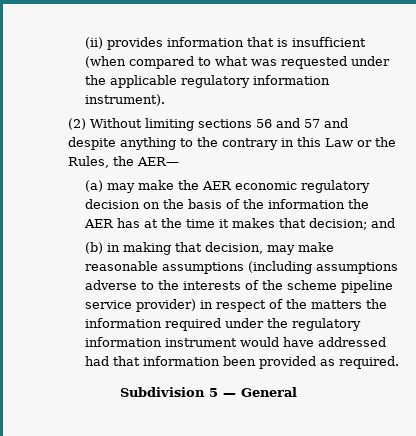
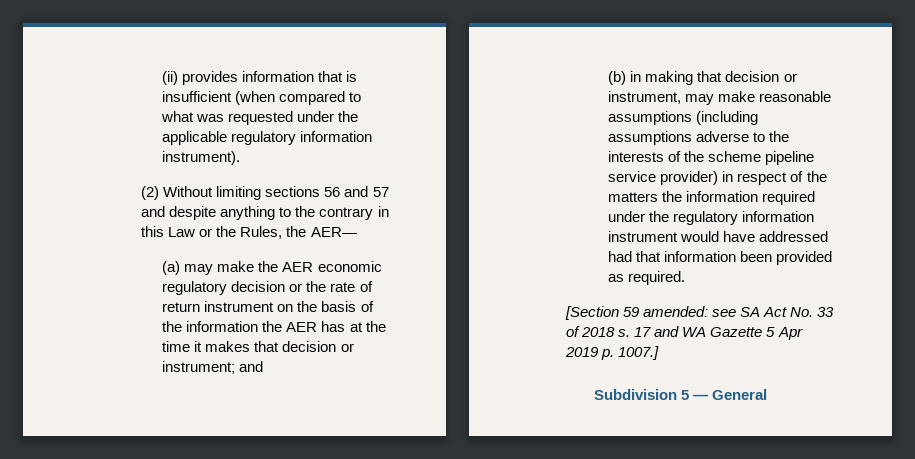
- (a) may make the AER economic regulatory decision on the basis of the information the AER has at the time it makes that decision; and
+ (a) may make the AER economic regulatory decision or the rate of return instrument on the basis of the information the AER has at the time it makes that decision or instrument; and
- (b) in making that decision, may make reasonable assumptions (including assumptions adverse to the interests of the scheme pipeline service provider) in respect of the matters the information required under the regulatory information instrument would have addressed had that information been provided as required.
+ (b) in making that decision or instrument, may make reasonable assumptions (including assumptions adverse to the interests of the scheme pipeline service provider) in respect of the matters the information required under the regulatory information instrument would have addressed had that information been provided as required.
+ [Section 59 amended: see SA Act No. 33 of 2018 s. 17 and WA Gazette 5 Apr 2019 p. 1007.]

